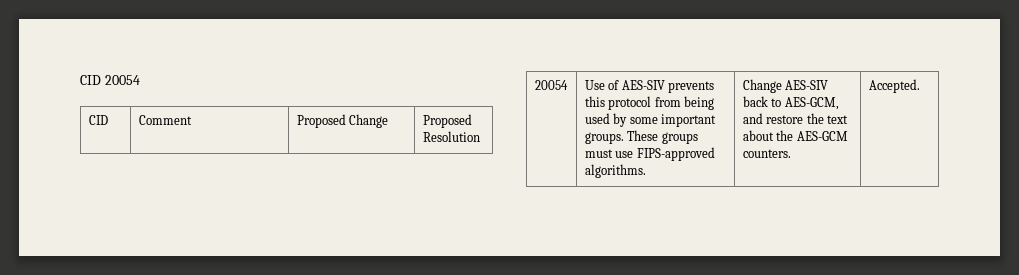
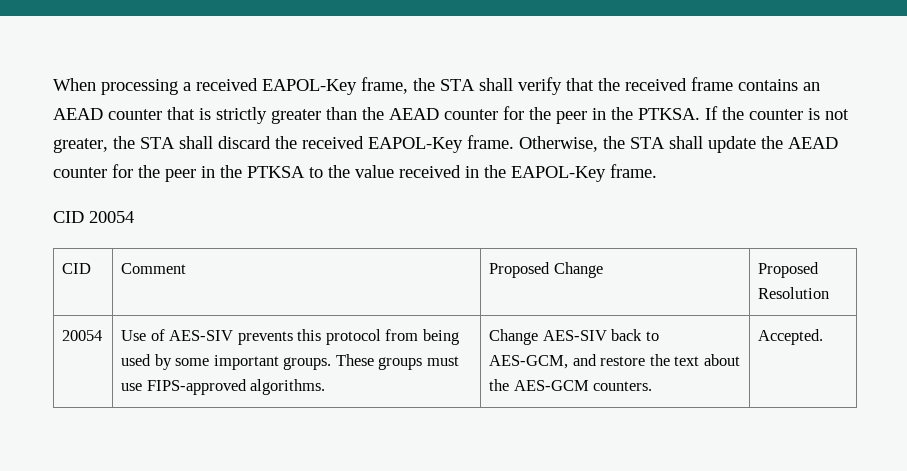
+ When processing a received EAPOL-Key frame, the STA shall verify that the received frame contains an AEAD counter that is strictly greater than the AEAD counter for the peer in the PTKSA. If the counter is not greater, the STA shall discard the received EAPOL-Key frame. Otherwise, the STA shall update the AEAD counter for the peer in the PTKSA to the value received in the EAPOL-Key frame.

